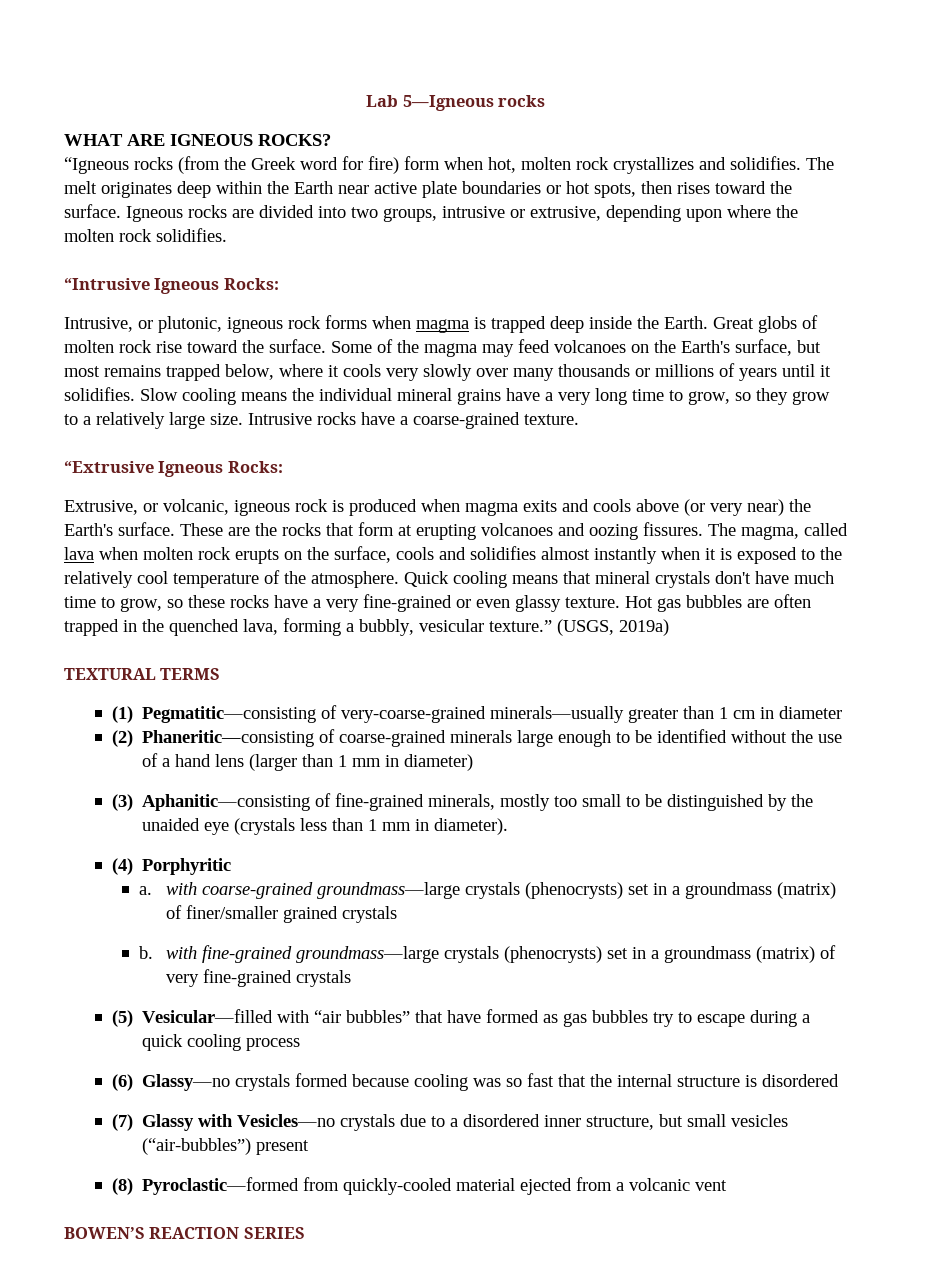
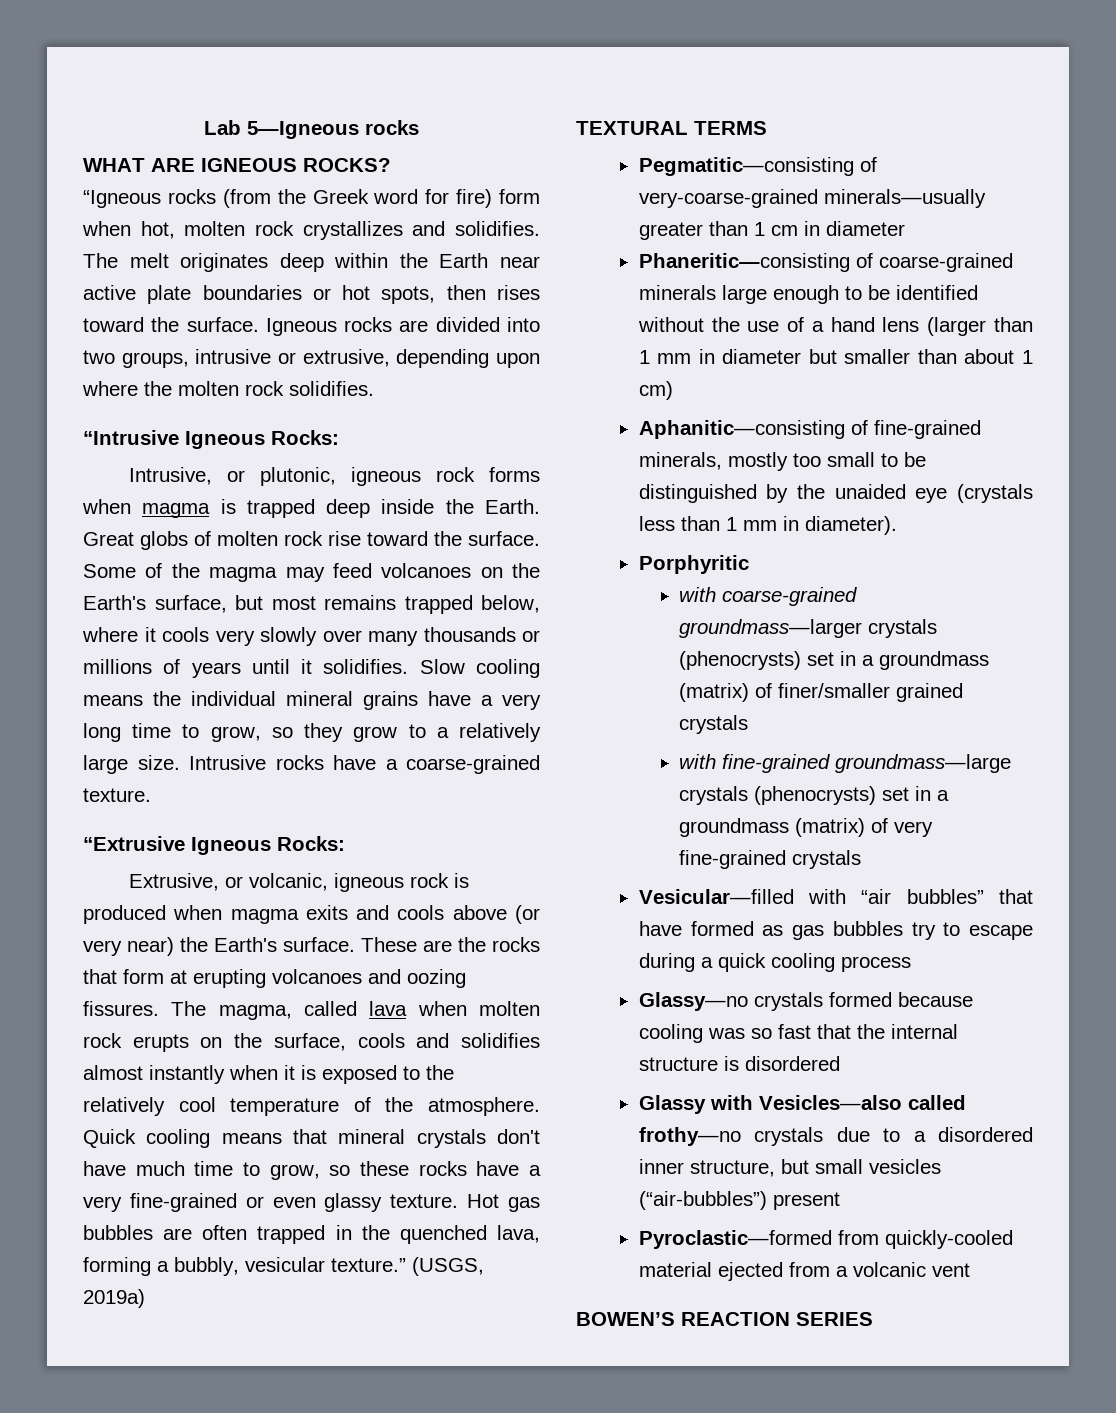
- (1) Pegmatitic—consisting of very-coarse-grained minerals—usually greater than 1 cm in diameter
+ Pegmatitic—consisting of very-coarse-grained minerals—usually greater than 1 cm in diameter
- (2) Phaneritic—consisting of coarse-grained minerals large enough to be identified without the use of a hand lens (larger than 1 mm in diameter)
- (3) Aphanitic—consisting of fine-grained minerals, mostly too small to be distinguished by the unaided eye (crystals less than 1 mm in diameter).
+ Phaneritic—consisting of coarse-grained minerals large enough to be identified without the use of a hand lens (larger than 1 mm in diameter but smaller than about 1 cm)
+ Aphanitic—consisting of fine-grained minerals, mostly too small to be distinguished by the unaided eye (crystals less than 1 mm in diameter).
- (4) Porphyritic
+ Porphyritic
- a. with coarse-grained groundmass—large crystals (phenocrysts) set in a groundmass (matrix) of finer/smaller grained crystals
+ with coarse-grained groundmass—larger crystals (phenocrysts) set in a groundmass (matrix) of finer/smaller grained crystals
- b. with fine-grained groundmass—large crystals (phenocrysts) set in a groundmass (matrix) of very fine-grained crystals
+ with fine-grained groundmass—large crystals (phenocrysts) set in a groundmass (matrix) of very fine-grained crystals
- (5) Vesicular—filled with “air bubbles” that have formed as gas bubbles try to escape during a quick cooling process
+ Vesicular—filled with “air bubbles” that have formed as gas bubbles try to escape during a quick cooling process
- (6) Glassy—no crystals formed because cooling was so fast that the internal structure is disordered
+ Glassy—no crystals formed because cooling was so fast that the internal structure is disordered
- (7) Glassy with Vesicles—no crystals due to a disordered inner structure, but small vesicles (“air-bubbles”) present
+ Glassy with Vesicles—also called frothy—no crystals due to a disordered inner structure, but small vesicles (“air-bubbles”) present
- (8) Pyroclastic—formed from quickly-cooled material ejected from a volcanic vent
+ Pyroclastic—formed from quickly-cooled material ejected from a volcanic vent

